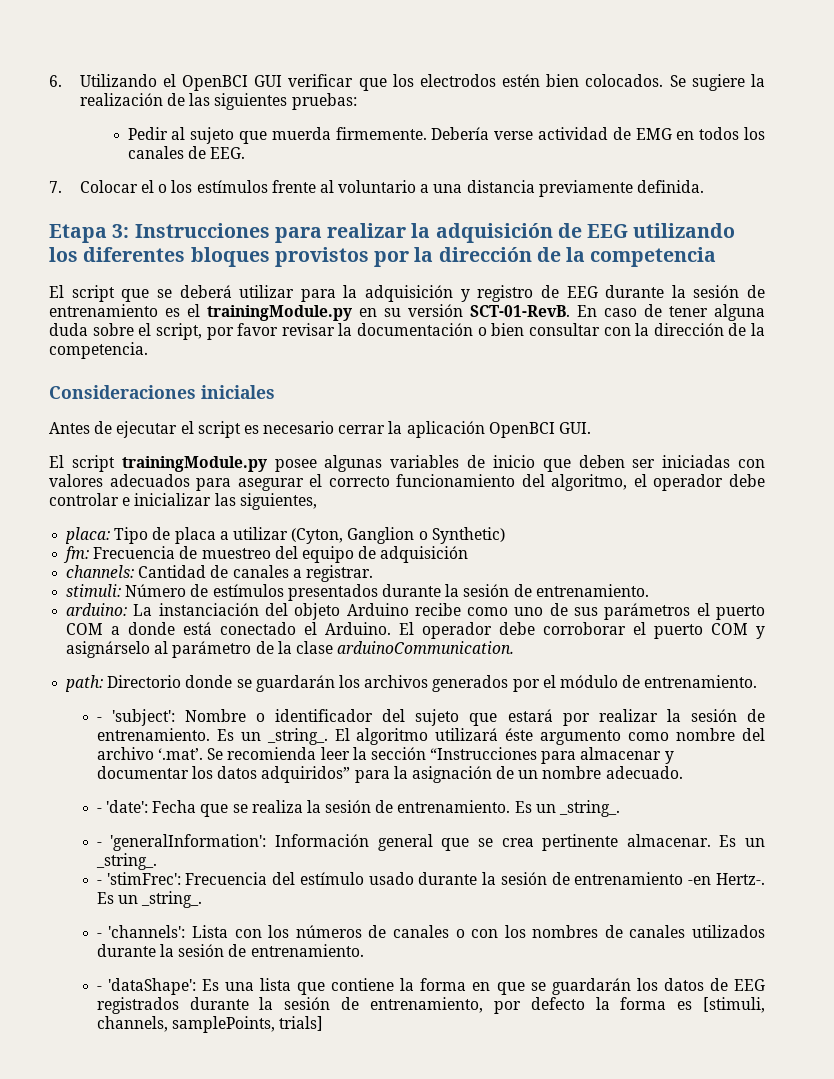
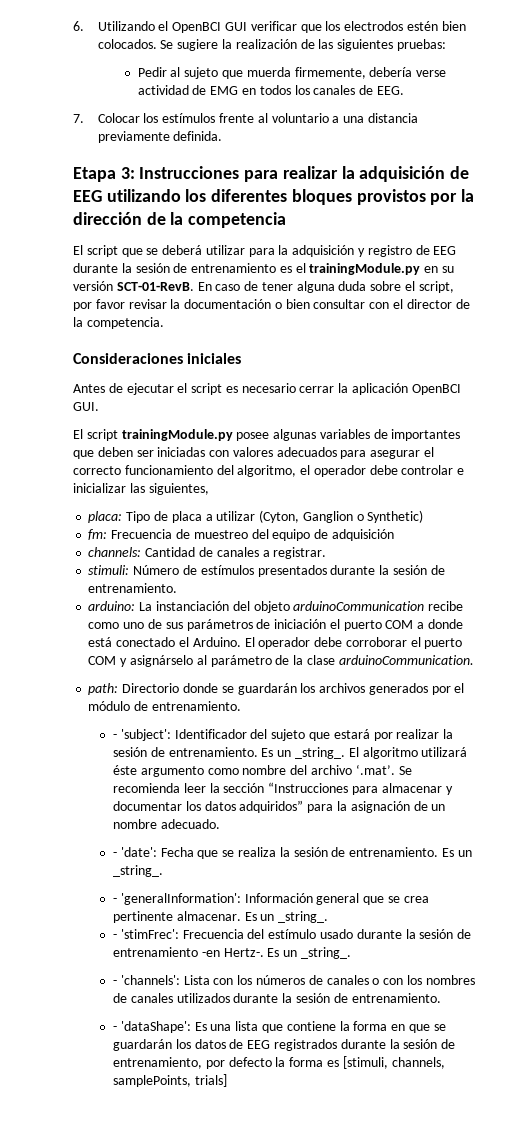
- Pedir al sujeto que muerda firmemente. Debería verse actividad de EMG en todos los canales de EEG.
+ Pedir al sujeto que muerda firmemente, debería verse actividad de EMG en todos los canales de EEG.
- 7. Colocar el o los estímulos frente al voluntario a una distancia previamente definida.
+ 7. Colocar los estímulos frente al voluntario a una distancia previamente definida.
- En caso de tener alguna duda sobre el script, por favor revisar la documentación o bien consultar con la dirección de la competencia.
+ En caso de tener alguna duda sobre el script, por favor revisar la documentación o bien consultar con el director de la competencia.
- El script trainingModule.py posee algunas variables de inicio que deben ser iniciadas con valores adecuados para asegurar el correcto funcionamiento del algoritmo, el operador debe controlar e inicializar las siguientes,
+ El script trainingModule.py posee algunas variables de importantes que deben ser iniciadas con valores adecuados para asegurar el correcto funcionamiento del algoritmo, el operador debe controlar e inicializar las siguientes,
- arduino: La instanciación del objeto Arduino recibe como uno de sus parámetros el puerto COM a donde está conectado el Arduino.
+ arduino: La instanciación del objeto arduinoCommunication recibe como uno de sus parámetros de iniciación el puerto COM a donde está conectado el Arduino.
- - 'subject': Nombre o identificador del sujeto que estará por realizar la sesión de entrenamiento.
+ - 'subject': Identificador del sujeto que estará por realizar la sesión de entrenamiento.

